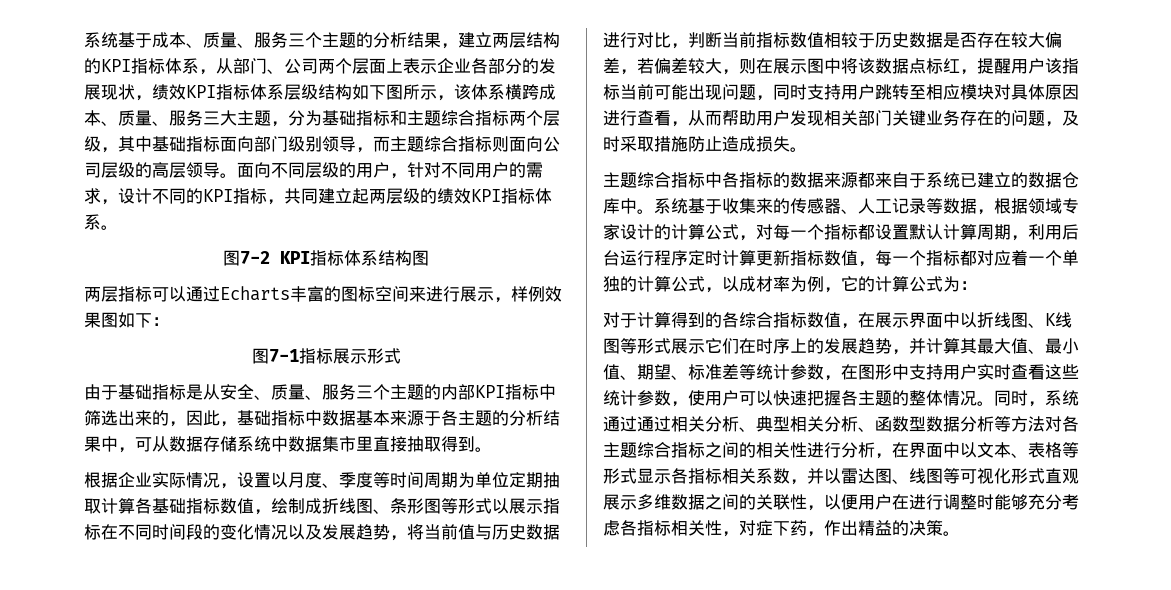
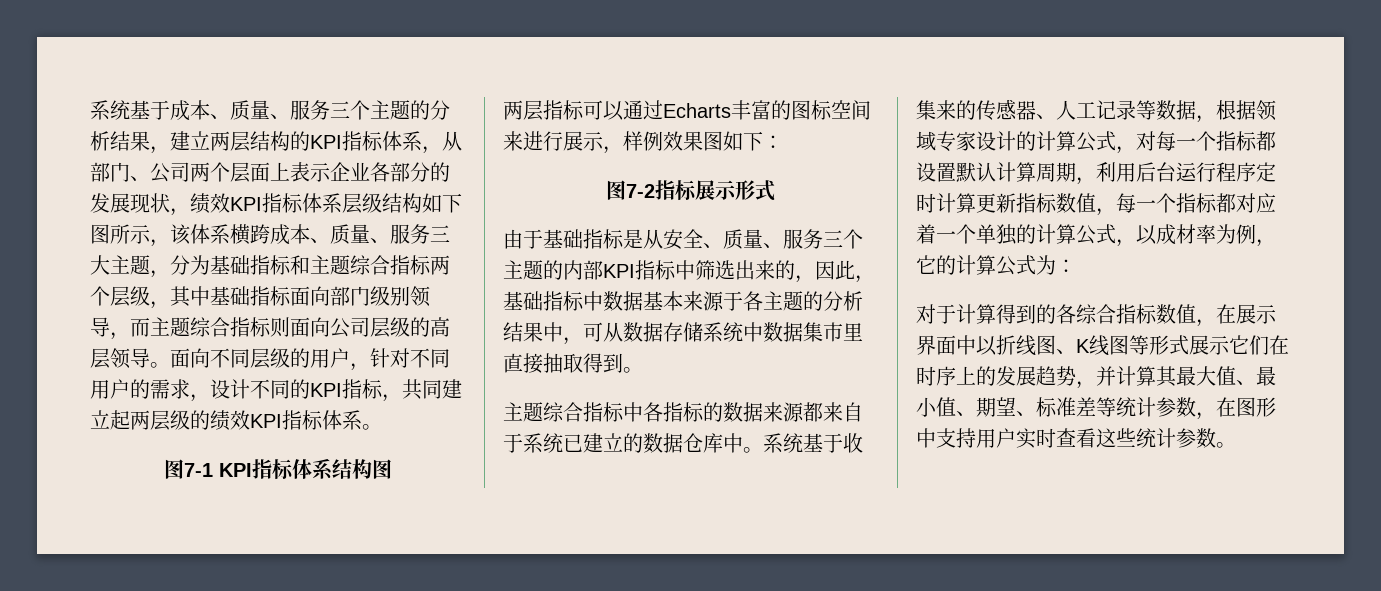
- 图7-2 KPI指标体系结构图
+ 图7-1 KPI指标体系结构图
- 图7-1指标展示形式
+ 图7-2指标展示形式
- 根据企业实际情况，设置以月度、季度等时间周期为单位定期抽取计算各基础指标数值，绘制成折线图、条形图等形式以展示指标在不同时间段的变化情况以及发展趋势，将当前值与历史数据进行对比，判断当前指标数值相较于历史数据是否存在较大偏差，若偏差较大，则在展示图中将该数据点标红，提醒用户该指标当前可能出现问题，同时支持用户跳转至相应模块对具体原因进行查看，从而帮助用户发现相关部门关键业务存在的问题，及时采取措施防止造成损失。
- 对于计算得到的各综合指标数值，在展示界面中以折线图、K线图等形式展示它们在时序上的发展趋势，并计算其最大值、最小值、期望、标准差等统计参数，在图形中支持用户实时查看这些统计参数，使用户可以快速把握各主题的整体情况。同时，系统通过通过相关分析、典型相关分析、函数型数据分析等方法对各主题综合指标之间的相关性进行分析，在界面中以文本、表格等形式显示各指标相关系数，并以雷达图、线图等可视化形式直观展示多维数据之间的关联性，以便用户在进行调整时能够充分考虑各指标相关性，对症下药，作出精益的决策。
+ 对于计算得到的各综合指标数值，在展示界面中以折线图、K线图等形式展示它们在时序上的发展趋势，并计算其最大值、最小值、期望、标准差等统计参数，在图形中支持用户实时查看这些统计参数。

